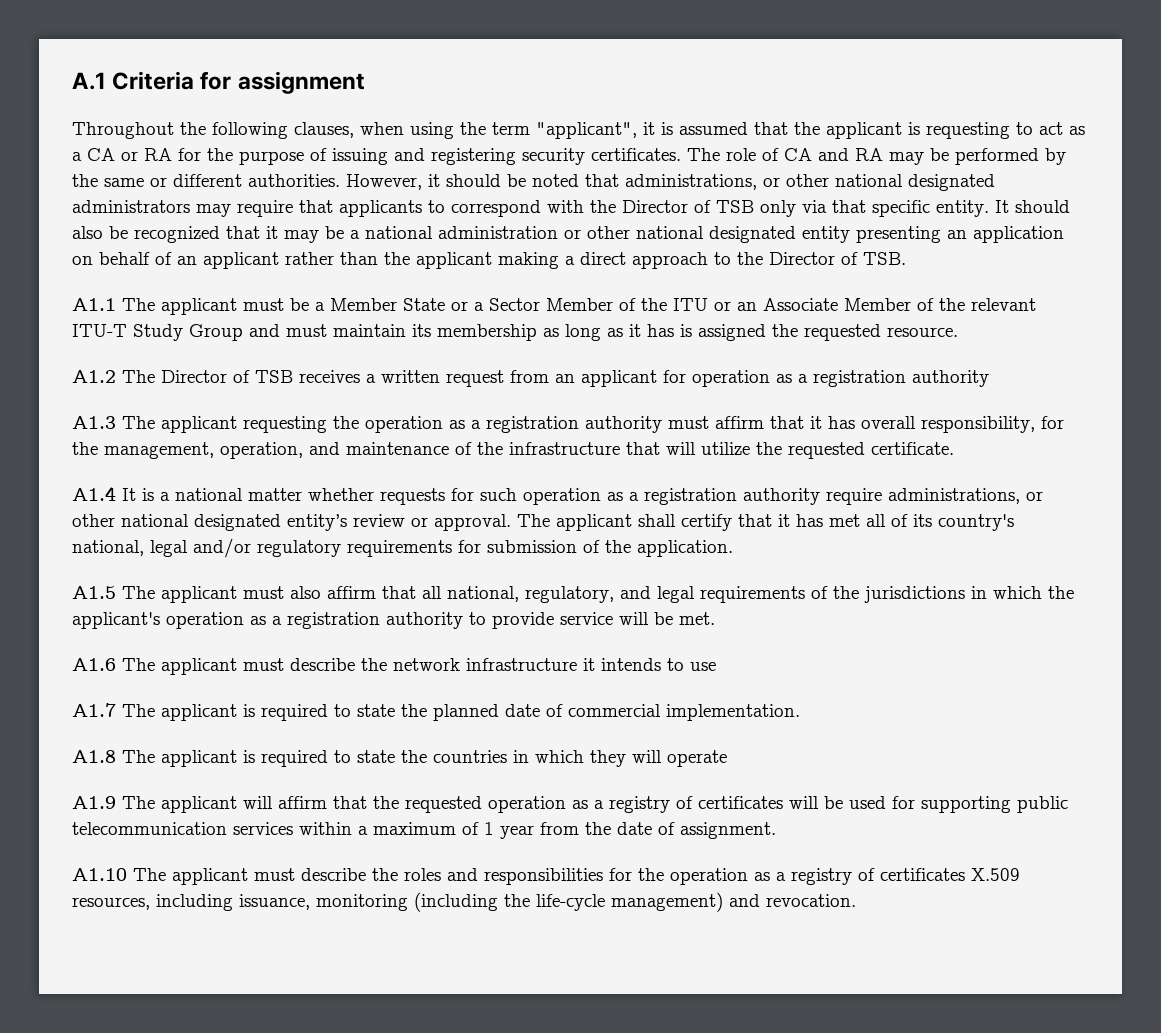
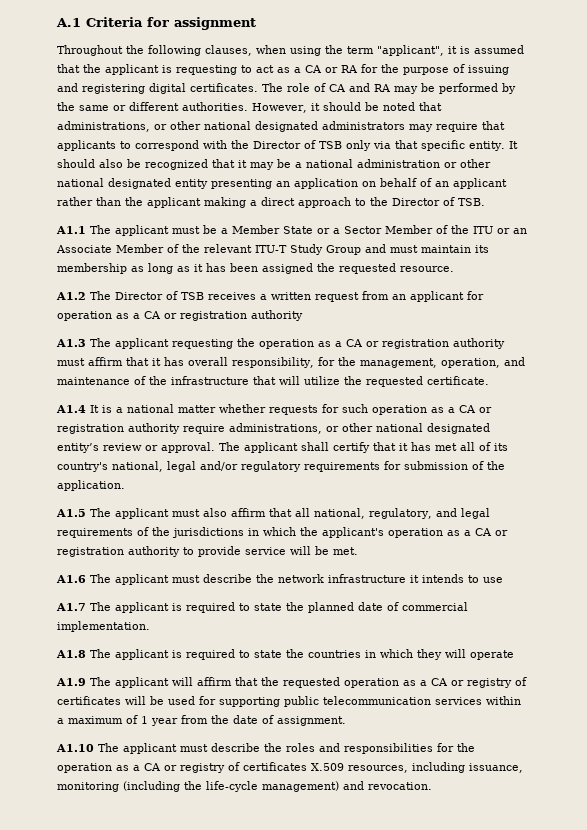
- Throughout the following clauses, when using the term "applicant", it is assumed that the applicant is requesting to act as a CA or RA for the purpose of issuing and registering security certificates.
+ Throughout the following clauses, when using the term "applicant", it is assumed that the applicant is requesting to act as a CA or RA for the purpose of issuing and registering digital certificates.
- A1.1 The applicant must be a Member State or a Sector Member of the ITU or an Associate Member of the relevant ITU-T Study Group and must maintain its membership as long as it has is assigned the requested resource.
+ A1.1 The applicant must be a Member State or a Sector Member of the ITU or an Associate Member of the relevant ITU-T Study Group and must maintain its membership as long as it has been assigned the requested resource.
- A1.2 The Director of TSB receives a written request from an applicant for operation as a registration authority
+ A1.2 The Director of TSB receives a written request from an applicant for operation as a CA or registration authority
- A1.3 The applicant requesting the operation as a registration authority must affirm that it has overall responsibility, for the management, operation, and maintenance of the infrastructure that will utilize the requested certificate.
+ A1.3 The applicant requesting the operation as a CA or registration authority must affirm that it has overall responsibility, for the management, operation, and maintenance of the infrastructure that will utilize the requested certificate.
- A1.4 It is a national matter whether requests for such operation as a registration authority require administrations, or other national designated entity’s review or approval.
+ A1.4 It is a national matter whether requests for such operation as a CA or registration authority require administrations, or other national designated entity’s review or approval.
- A1.5 The applicant must also affirm that all national, regulatory, and legal requirements of the jurisdictions in which the applicant's operation as a registration authority to provide service will be met.
+ A1.5 The applicant must also affirm that all national, regulatory, and legal requirements of the jurisdictions in which the applicant's operation as a CA or registration authority to provide service will be met.
- A1.9 The applicant will affirm that the requested operation as a registry of certificates will be used for supporting public telecommunication services within a maximum of 1 year from the date of assignment.
+ A1.9 The applicant will affirm that the requested operation as a CA or registry of certificates will be used for supporting public telecommunication services within a maximum of 1 year from the date of assignment.
- A1.10 The applicant must describe the roles and responsibilities for the operation as a registry of certificates X.509 resources, including issuance, monitoring (including the life-cycle management) and revocation.
+ A1.10 The applicant must describe the roles and responsibilities for the operation as a CA or registry of certificates X.509 resources, including issuance, monitoring (including the life-cycle management) and revocation.

